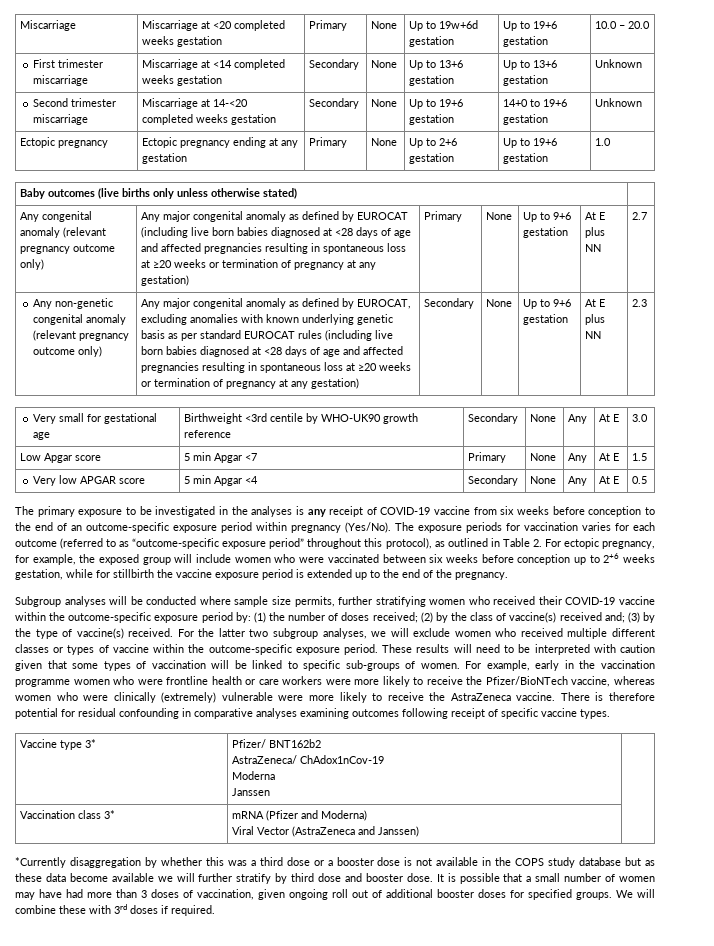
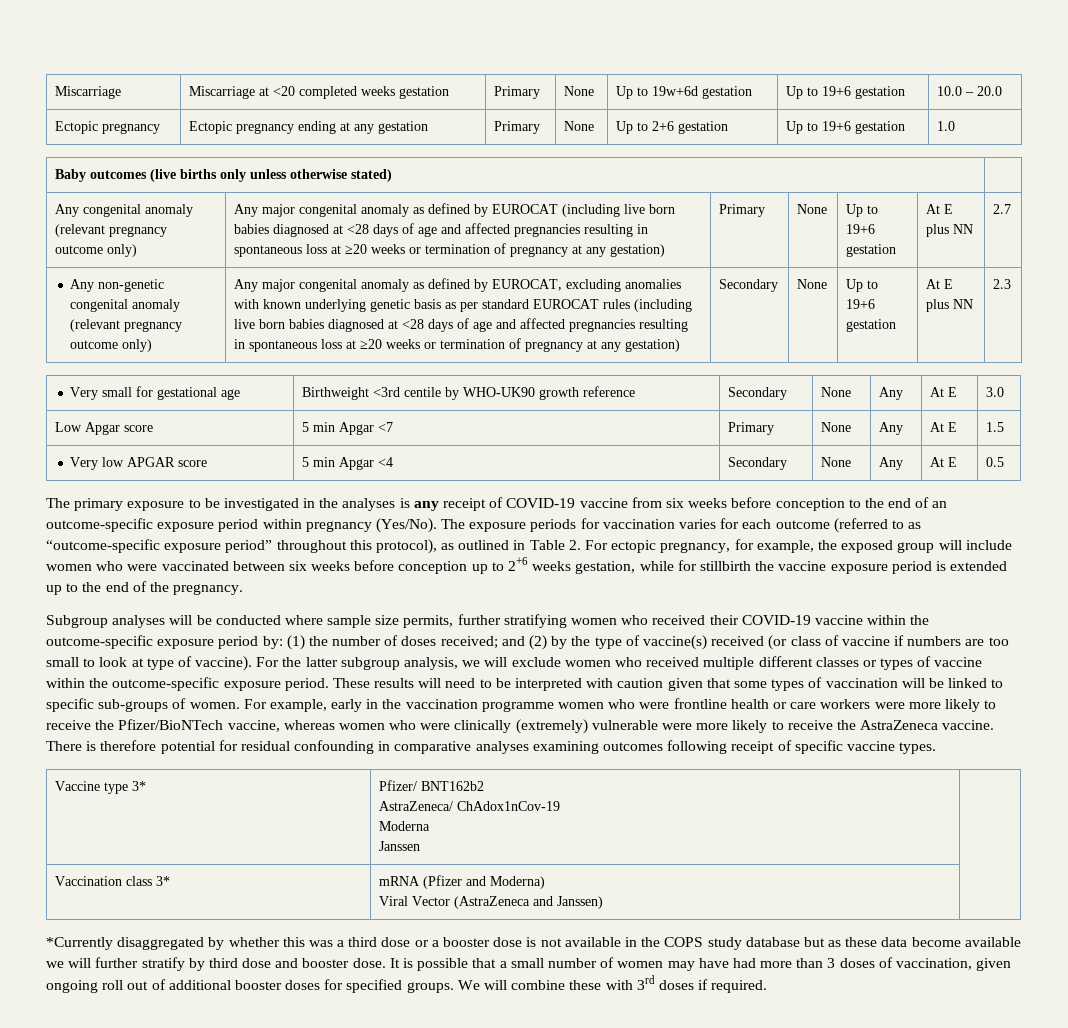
- First trimester miscarriage | Miscarriage at <14 completed weeks gestation | Secondary | None | Up to 13+6 gestation | Up to 13+6 gestation | Unknown
- Second trimester miscarriage | Miscarriage at 14-<20 completed weeks gestation | Secondary | None | Up to 19+6 gestation | 14+0 to 19+6 gestation | Unknown
- Primary | None | Up to 9+6 gestation
+ Primary | None | Up to 19+6 gestation
- Secondary | None | Up to 9+6 gestation
+ Secondary | None | Up to 19+6 gestation
- Subgroup analyses will be conducted where sample size permits, further stratifying women who received their COVID-19 vaccine within the outcome-specific exposure period by: (1) the number of doses received; (2) by the class of vaccine(s) received and; (3) by the type of vaccine(s) received. For the latter two subgroup analyses, we will exclude women who received multiple different classes or types of vaccine within the outcome-specific exposure period.
+ Subgroup analyses will be conducted where sample size permits, further stratifying women who received their COVID-19 vaccine within the outcome-specific exposure period by: (1) the number of doses received; and (2) by the type of vaccine(s) received (or class of vaccine if numbers are too small to look at type of vaccine). For the latter subgroup analysis, we will exclude women who received multiple different classes or types of vaccine within the outcome-specific exposure period.
- *Currently disaggregation by whether this was a third dose or a booster dose is not available in the COPS study database but as these data become available we will further stratify by third dose and booster dose.
+ *Currently disaggregated by whether this was a third dose or a booster dose is not available in the COPS study database but as these data become available we will further stratify by third dose and booster dose.

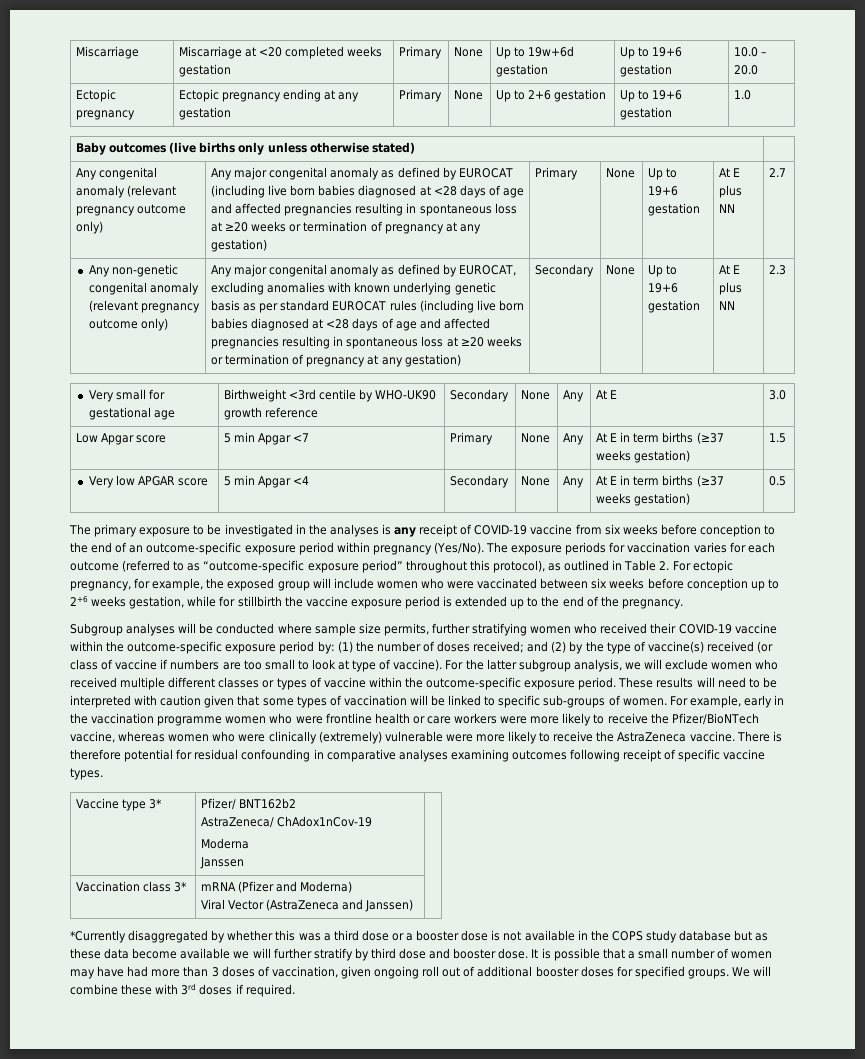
- Low Apgar score | 5 min Apgar <7 | Primary | None | Any | At E | 1.5
+ Low Apgar score | 5 min Apgar <7 | Primary | None | Any | At E in term births (≥37 weeks gestation) | 1.5
- Very low APGAR score | 5 min Apgar <4 | Secondary | None | Any | At E | 0.5
+ Very low APGAR score | 5 min Apgar <4 | Secondary | None | Any | At E in term births (≥37 weeks gestation) | 0.5

